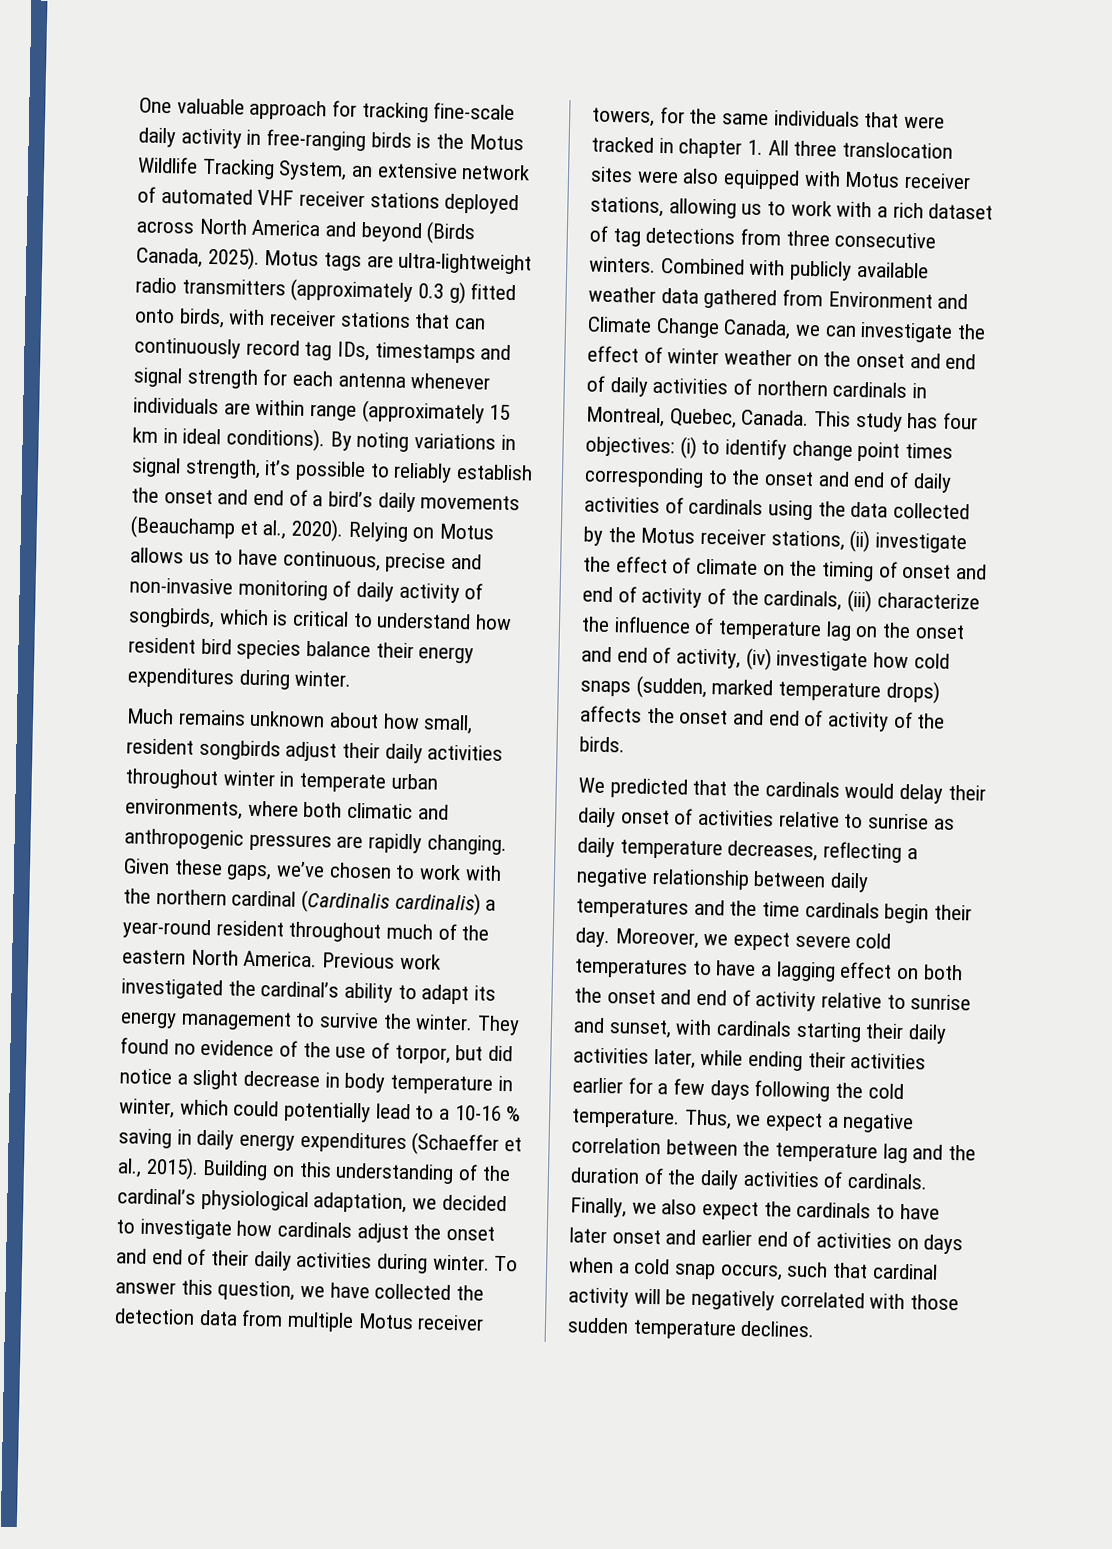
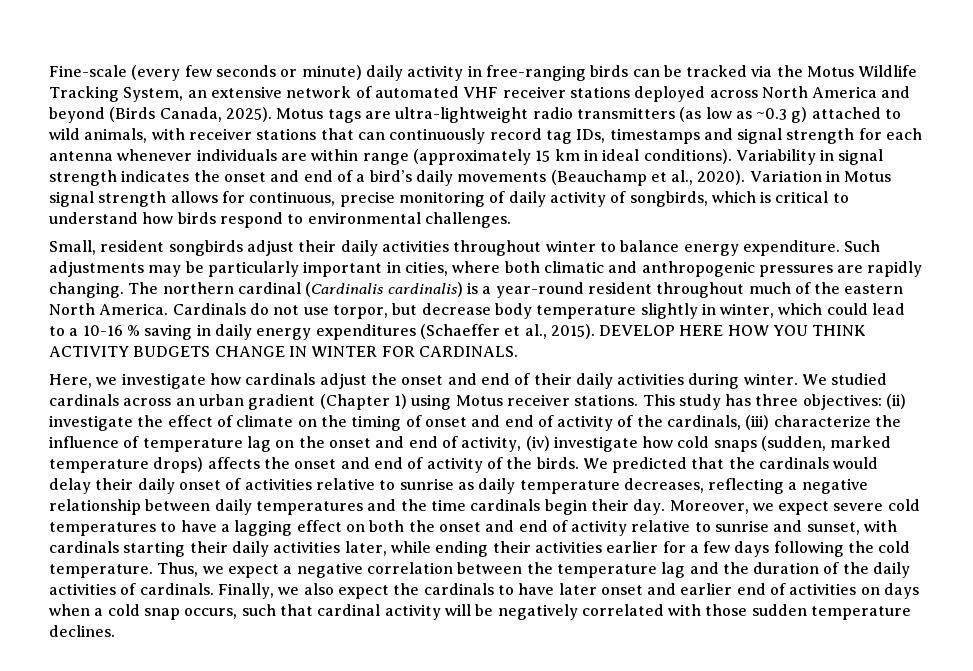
- One valuable approach for tracking fine-scale daily activity in free-ranging birds is the Motus Wildlife Tracking System, an extensive network of automated VHF receiver stations deployed across North America and beyond (Birds Canada, 2025).
+ Fine-scale (every few seconds or minute) daily activity in free-ranging birds can be tracked via the Motus Wildlife Tracking System, an extensive network of automated VHF receiver stations deployed across North America and beyond (Birds Canada, 2025).
- Motus tags are ultra-lightweight radio transmitters (approximately 0.3 g) fitted onto birds, with receiver stations that can continuously record tag IDs, timestamps and signal strength for each antenna whenever individuals are within range (approximately 15 km in ideal conditions).
+ Motus tags are ultra-lightweight radio transmitters (as low as ~0.3 g) attached to wild animals, with receiver stations that can continuously record tag IDs, timestamps and signal strength for each antenna whenever individuals are within range (approximately 15 km in ideal conditions).
- By noting variations in signal strength, it’s possible to reliably establish the onset and end of a bird’s daily movements (Beauchamp et al., 2020).
+ Variability in signal strength indicates the onset and end of a bird’s daily movements (Beauchamp et al., 2020).
- Relying on Motus allows us to have continuous, precise and non-invasive monitoring of daily activity of songbirds, which is critical to understand how resident bird species balance their energy expenditures during winter.
- Much remains unknown about how small, resident songbirds adjust their daily activities throughout winter in temperate urban environments, where both climatic and anthropogenic pressures are rapidly changing.
+ Variation in Motus signal strength allows for continuous, precise monitoring of daily activity of songbirds, which is critical to understand how birds respond to environmental challenges.
+ Small, resident songbirds adjust their daily activities throughout winter to balance energy expenditure. Such adjustments may be particularly important in cities, where both climatic and anthropogenic pressures are rapidly changing.
- Given these gaps, we’ve chosen to work with the northern cardinal (Cardinalis cardinalis) a year-round resident throughout much of the eastern North America.
+ The northern cardinal (Cardinalis cardinalis) is a year-round resident throughout much of the eastern North America.
- Previous work investigated the cardinal’s ability to adapt its energy management to survive the winter. They found no evidence of the use of torpor, but did notice a slight decrease in body temperature in winter, which could potentially lead to a 10-16 % saving in daily energy expenditures (Schaeffer et al., 2015).
+ Cardinals do not use torpor, but decrease body temperature slightly in winter, which could lead to a 10-16 % saving in daily energy expenditures (Schaeffer et al., 2015).
- Building on this understanding of the cardinal’s physiological adaptation, we decided to investigate how cardinals adjust the onset and end of their daily activities during winter.
+ DEVELOP HERE HOW YOU THINK ACTIVITY BUDGETS CHANGE IN WINTER FOR CARDINALS.
+ Here, we investigate how cardinals adjust the onset and end of their daily activities during winter.
- To answer this question, we have collected the detection data from multiple Motus receiver towers, for the same individuals that were tracked in chapter 1. All three translocation sites were also equipped with Motus receiver stations, allowing us to work with a rich dataset of tag detections from three consecutive winters. Combined with publicly available weather data gathered from Environment and Climate Change Canada, we can investigate the effect of winter weather on the onset and end of daily activities of northern cardinals in Montreal, Quebec, Canada. This study has four objectives: (i) to identify change point times corresponding to the onset and end of daily activities of cardinals using the data collected by the Motus receiver stations, (ii) investigate the effect of climate on the timing of onset and end of activity of the cardinals, (iii) characterize the influence of temperature lag on the onset and end of activity, (iv) investigate how cold snaps (sudden, marked temperature drops) affects the onset and end of activity of the birds.
- We predicted that the cardinals would delay their daily onset of activities relative to sunrise as daily temperature decreases, reflecting a negative relationship between daily temperatures and the time cardinals begin their day.
+ We studied cardinals across an urban gradient (Chapter 1) using Motus receiver stations. This study has three objectives: (ii) investigate the effect of climate on the timing of onset and end of activity of the cardinals, (iii) characterize the influence of temperature lag on the onset and end of activity, (iv) investigate how cold snaps (sudden, marked temperature drops) affects the onset and end of activity of the birds. We predicted that the cardinals would delay their daily onset of activities relative to sunrise as daily temperature decreases, reflecting a negative relationship between daily temperatures and the time cardinals begin their day.

